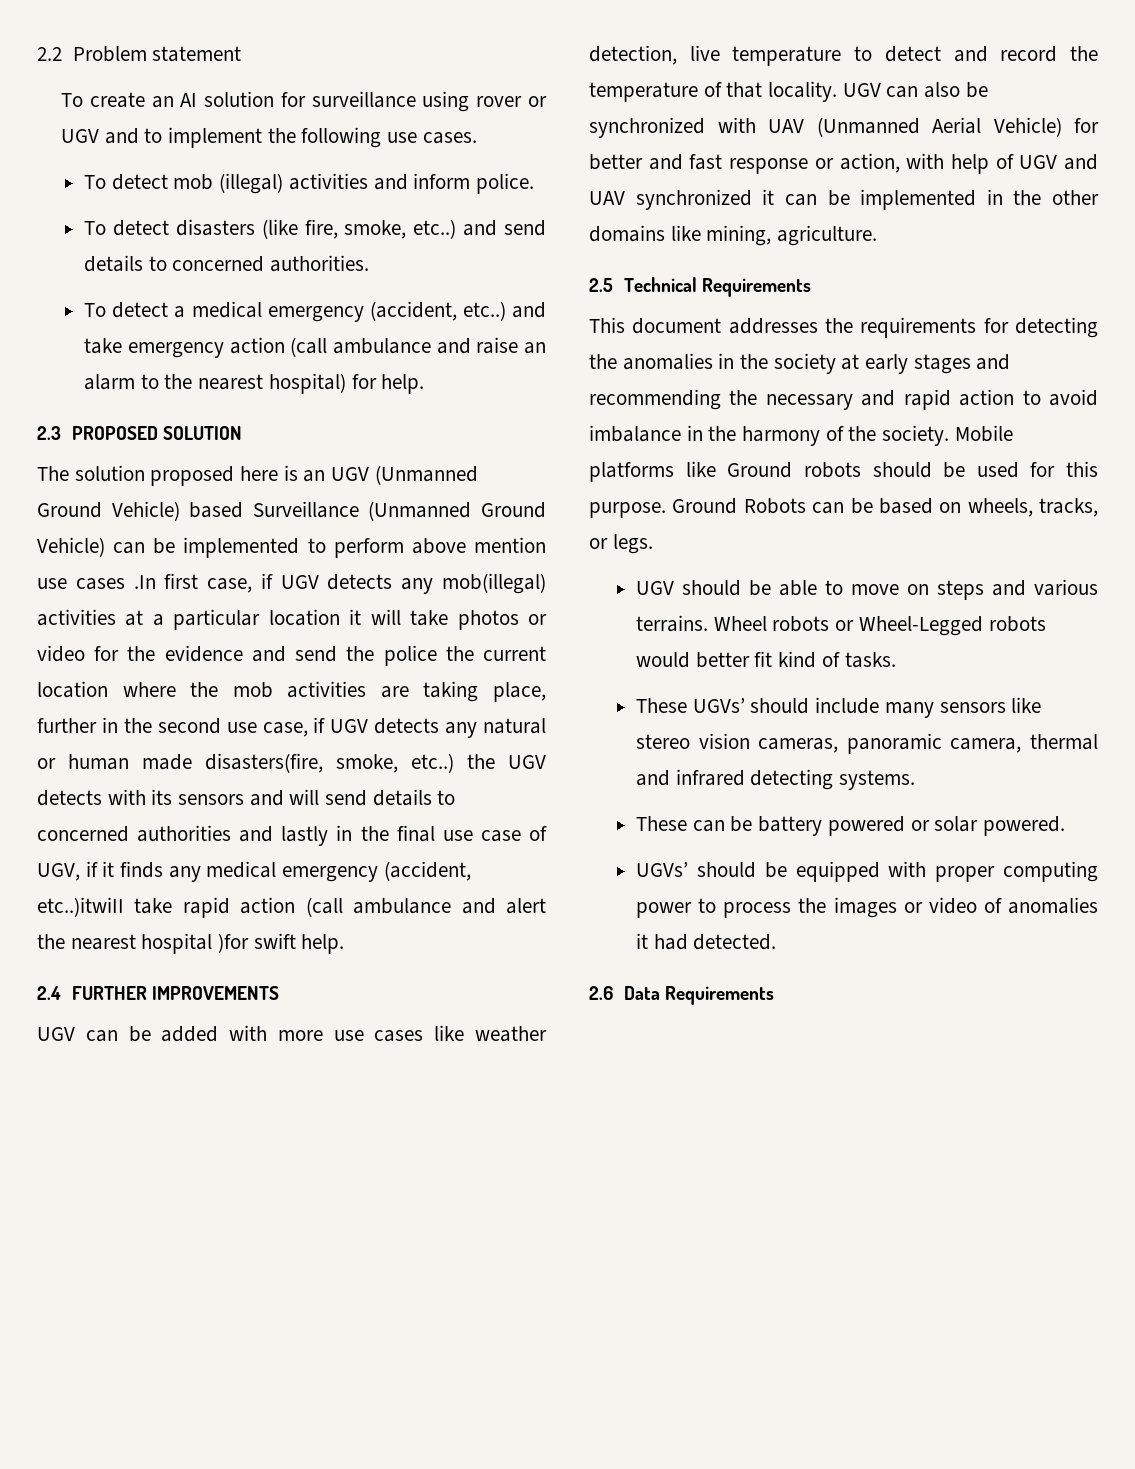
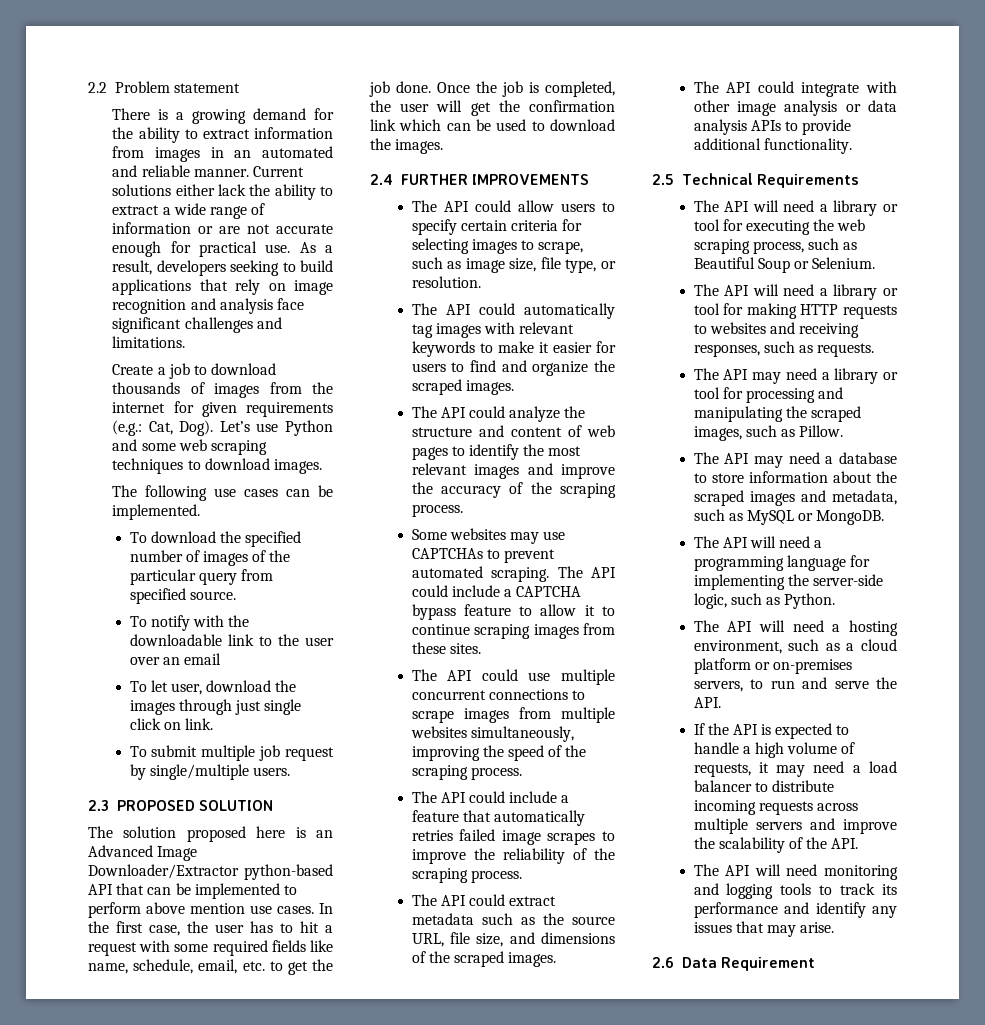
- To create an AI solution for surveillance using rover or UGV and to implement the following use cases.
- To detect mob (illegal) activities and inform police.
- To detect disasters (like fire, smoke, etc..) and send details to concerned authorities.
- To detect a medical emergency (accident, etc..) and take emergency action (call ambulance and raise an alarm to the nearest hospital) for help.
+ There is a growing demand for the ability to extract information from images in an automated and reliable manner. Current solutions either lack the ability to extract a wide range of information or are not accurate enough for practical use. As a result, developers seeking to build applications that rely on image recognition and analysis face significant challenges and limitations.
+ Create a job to download thousands of images from the internet for given requirements (e.g.: Cat, Dog). Let’s use Python and some web scraping techniques to download images.
+ The following use cases can be implemented.
+ To download the specified number of images of the particular query from specified source.
+ To notify with the downloadable link to the user over an email
+ To let user, download the images through just single click on link.
+ To submit multiple job request by single/multiple users.
- The solution proposed here is an UGV (Unmanned Ground Vehicle) based Surveillance (Unmanned Ground Vehicle) can be implemented to perform above mention use cases .In first case, if UGV detects any mob(illegal) activities at a particular location it will take photos or video for the evidence and send the police the current location where the mob activities are taking place, further in the second use case, if UGV detects any natural or human made disasters(fire, smoke, etc..) the UGV detects with its sensors and will send details to concerned authorities and lastly in the final use case of UGV, if it finds any medical emergency (accident, etc..)itwiII take rapid action (call ambulance and alert the nearest hospital )for swift help.
+ The solution proposed here is an Advanced Image Downloader/Extractor python-based API that can be implemented to perform above mention use cases. In the first case, the user has to hit a request with some required fields like name, schedule, email, etc. to get the job done. Once the job is completed, the user will get the confirmation link which can be used to download the images.
  2.4 FURTHER IMPROVEMENTS
- UGV can be added with more use cases like weather detection, live temperature to detect and record the temperature of that locality. UGV can also be synchronized with UAV (Unmanned Aerial Vehicle) for better and fast response or action, with help of UGV and UAV synchronized it can be implemented in the other domains like mining, agriculture.
+ The API could allow users to specify certain criteria for selecting images to scrape, such as image size, file type, or resolution.
+ The API could automatically tag images with relevant keywords to make it easier for users to find and organize the scraped images.
+ The API could analyze the structure and content of web pages to identify the most relevant images and improve the accuracy of the scraping process.
+ Some websites may use CAPTCHAs to prevent automated scraping. The API could include a CAPTCHA bypass feature to allow it to continue scraping images from these sites.
+ The API could use multiple concurrent connections to scrape images from multiple websites simultaneously, improving the speed of the scraping process.
+ The API could include a feature that automatically retries failed image scrapes to improve the reliability of the scraping process.
+ The API could extract metadata such as the source URL, file size, and dimensions of the scraped images.
+ The API could integrate with other image analysis or data analysis APIs to provide additional functionality.
  2.5 Technical Requirements
- This document addresses the requirements for detecting the anomalies in the society at early stages and recommending the necessary and rapid action to avoid imbalance in the harmony of the society. Mobile platforms like Ground robots should be used for this purpose. Ground Robots can be based on wheels, tracks, or legs.
- UGV should be able to move on steps and various terrains. Wheel robots or Wheel-Legged robots would better fit kind of tasks.
- These UGVs’ should include many sensors like stereo vision cameras, panoramic camera, thermal and infrared detecting systems.
- These can be battery powered or solar powered.
- UGVs’ should be equipped with proper computing power to process the images or video of anomalies it had detected.
+ The API will need a library or tool for executing the web scraping process, such as Beautiful Soup or Selenium.
+ The API will need a library or tool for making HTTP requests to websites and receiving responses, such as requests.
+ The API may need a library or tool for processing and manipulating the scraped images, such as Pillow.
+ The API may need a database to store information about the scraped images and metadata, such as MySQL or MongoDB.
+ The API will need a programming language for implementing the server-side logic, such as Python.
+ The API will need a hosting environment, such as a cloud platform or on-premises servers, to run and serve the API.
+ If the API is expected to handle a high volume of requests, it may need a load balancer to distribute incoming requests across multiple servers and improve the scalability of the API.
+ The API will need monitoring and logging tools to track its performance and identify any issues that may arise.
- 2.6 Data Requirements
+ 2.6 Data Requirement

